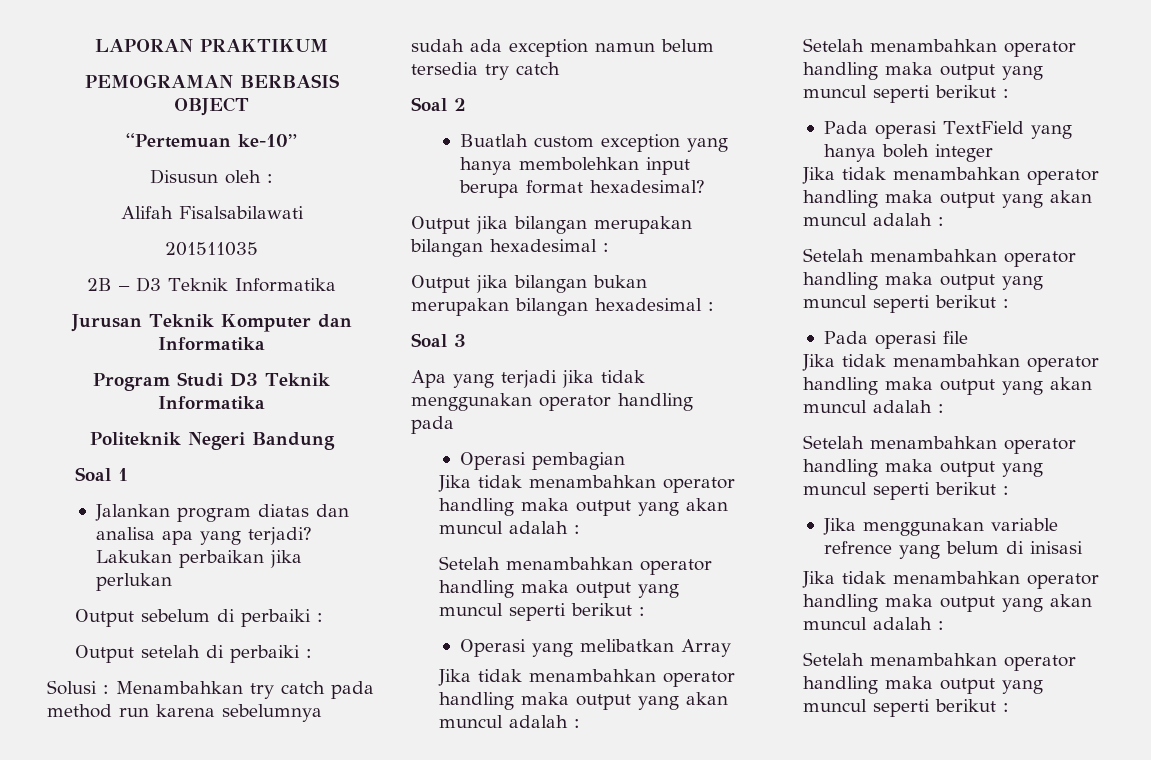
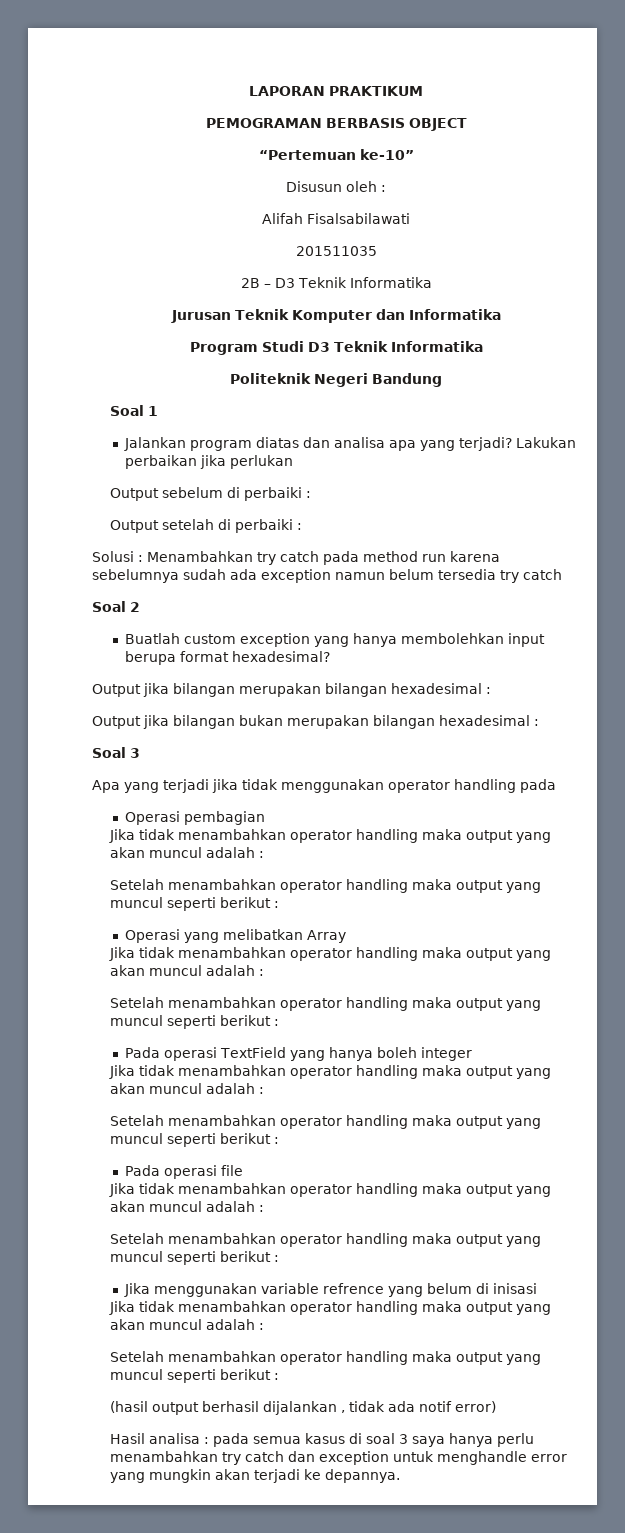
+ (hasil output berhasil dijalankan , tidak ada notif error)
+ Hasil analisa : pada semua kasus di soal 3 saya hanya perlu menambahkan try catch dan exception untuk menghandle error yang mungkin akan terjadi ke depannya.

